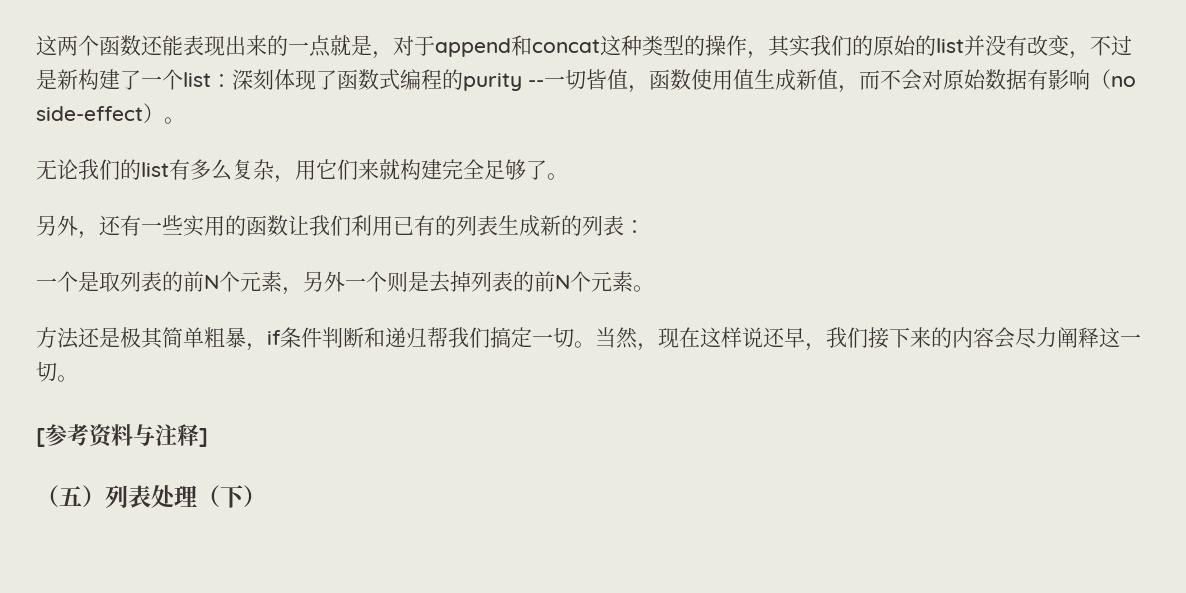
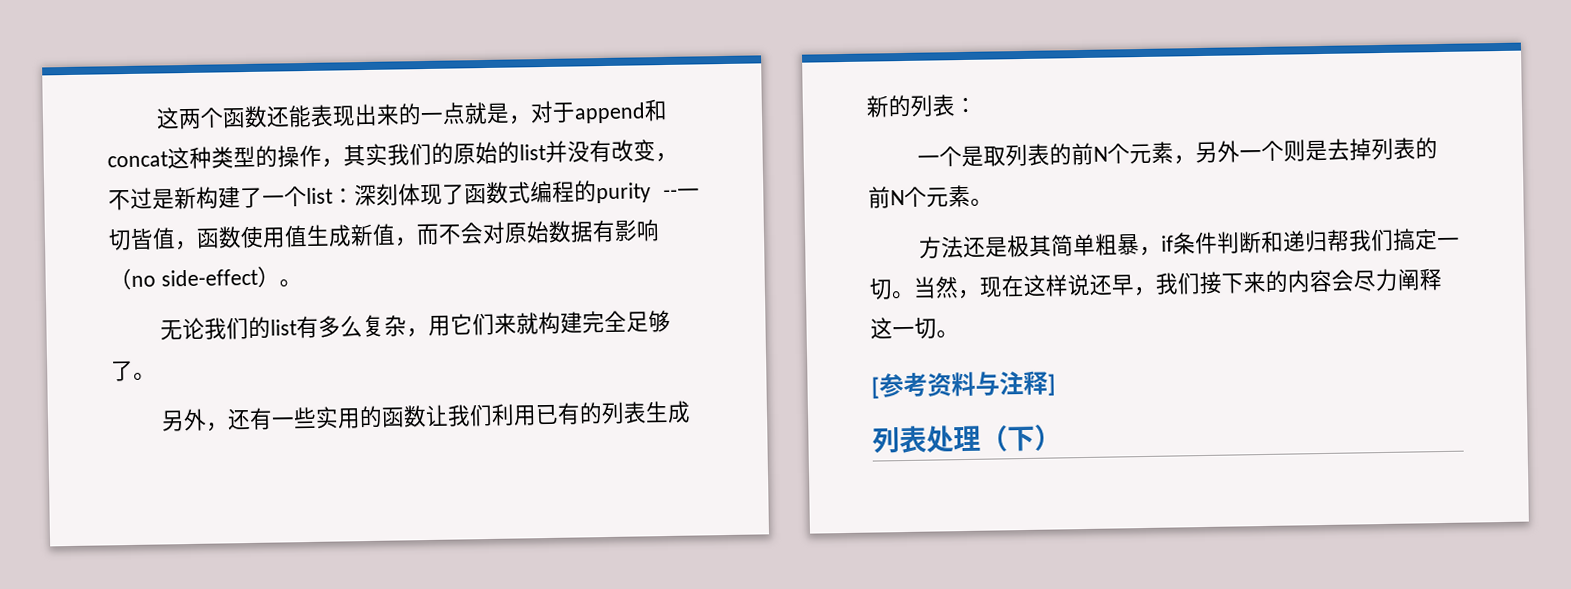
- （五）列表处理（下）
+ 列表处理（下）

